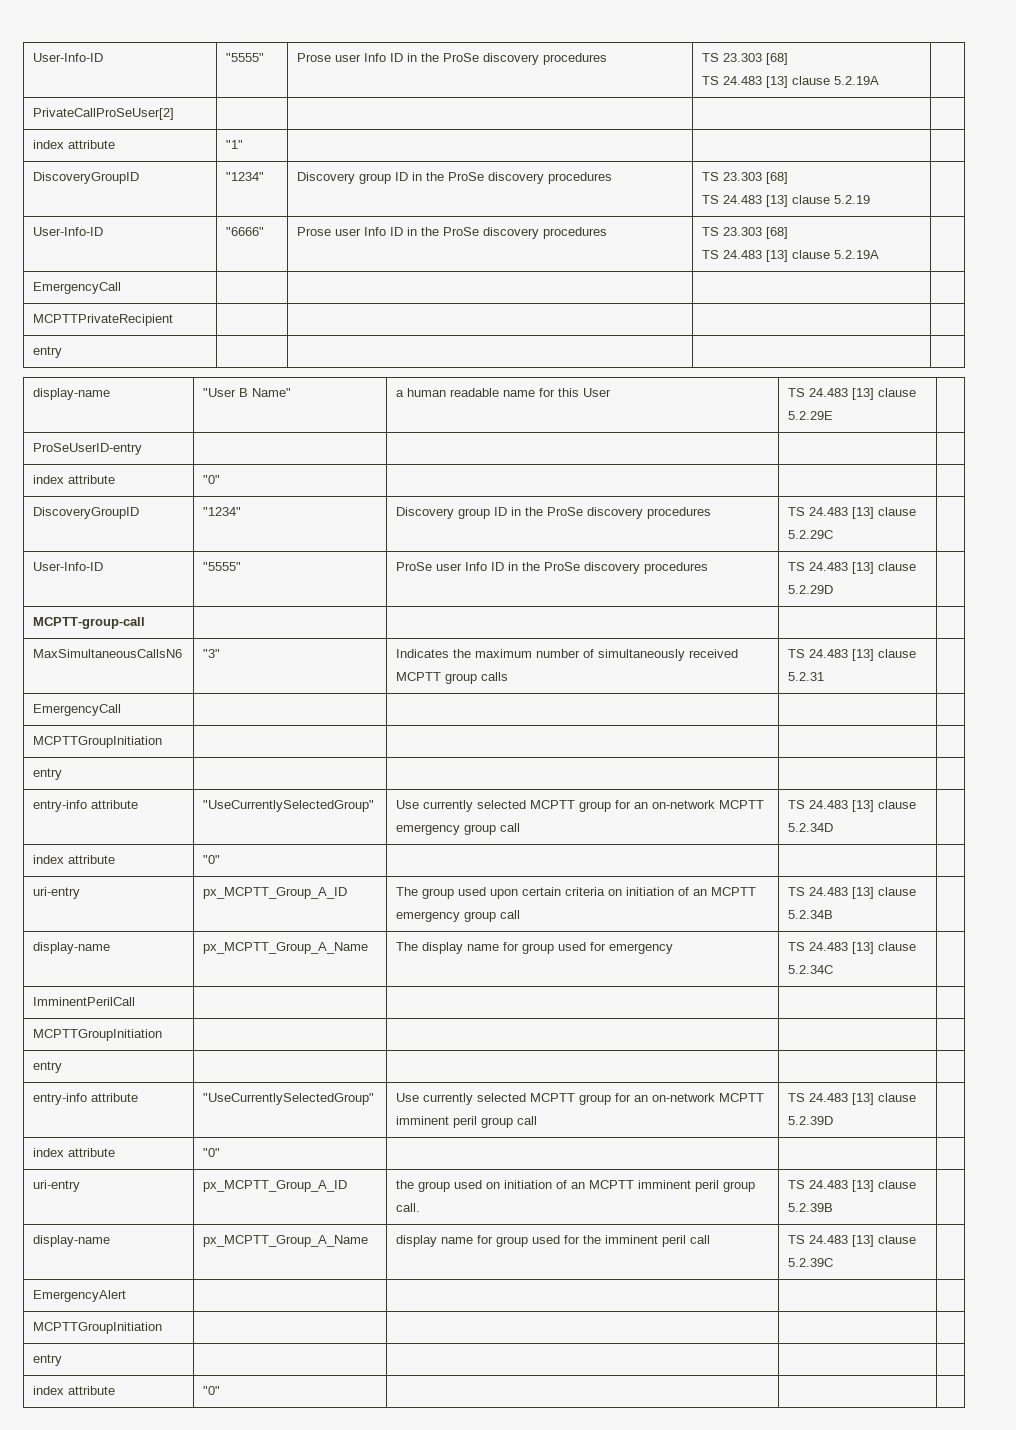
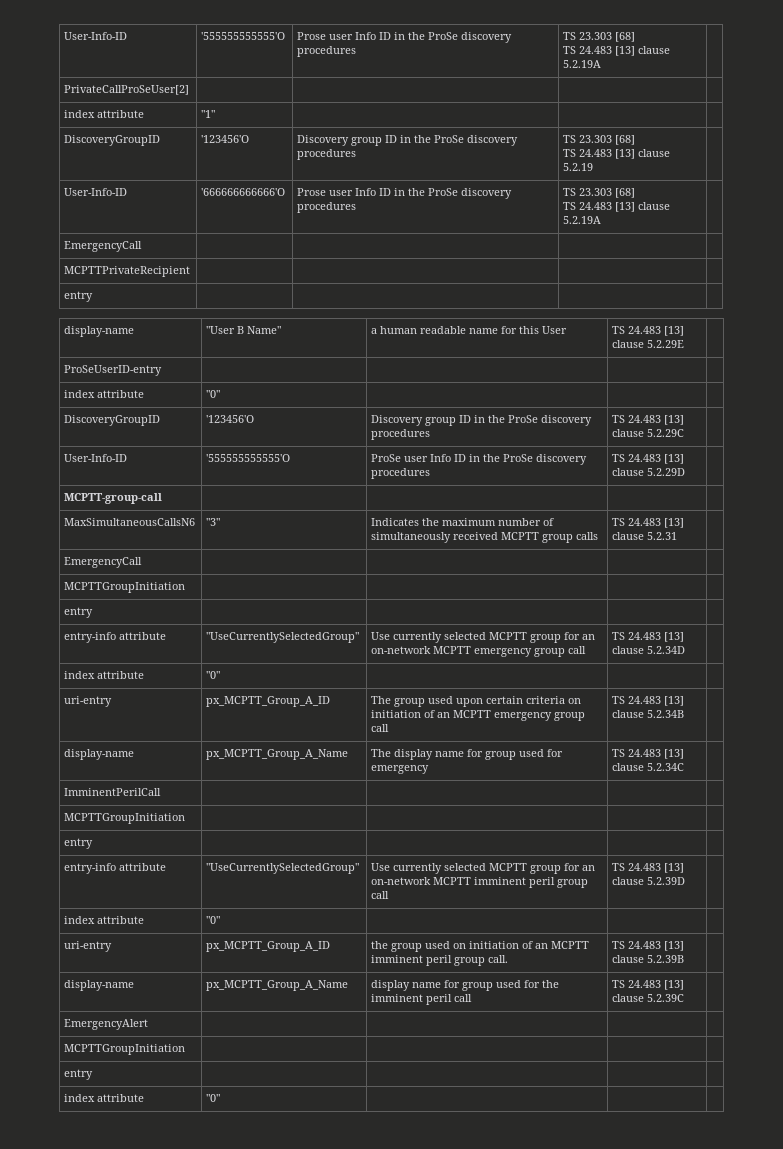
- User-Info-ID | "5555" | Prose user Info ID in the ProSe discovery procedures | TS 23.303 [68]
+ User-Info-ID | '555555555555'O | Prose user Info ID in the ProSe discovery procedures | TS 23.303 [68]
- DiscoveryGroupID | "1234" | Discovery group ID in the ProSe discovery procedures | TS 23.303 [68]
+ DiscoveryGroupID | '123456'O | Discovery group ID in the ProSe discovery procedures | TS 23.303 [68]
- User-Info-ID | "6666" | Prose user Info ID in the ProSe discovery procedures | TS 23.303 [68]
+ User-Info-ID | '666666666666'O | Prose user Info ID in the ProSe discovery procedures | TS 23.303 [68]
- DiscoveryGroupID | "1234" | Discovery group ID in the ProSe discovery procedures | TS 24.483 [13] clause 5.2.29C |
+ DiscoveryGroupID | '123456'O | Discovery group ID in the ProSe discovery procedures | TS 24.483 [13] clause 5.2.29C |
- User-Info-ID | "5555" | ProSe user Info ID in the ProSe discovery procedures | TS 24.483 [13] clause 5.2.29D |
+ User-Info-ID | '555555555555'O | ProSe user Info ID in the ProSe discovery procedures | TS 24.483 [13] clause 5.2.29D |

